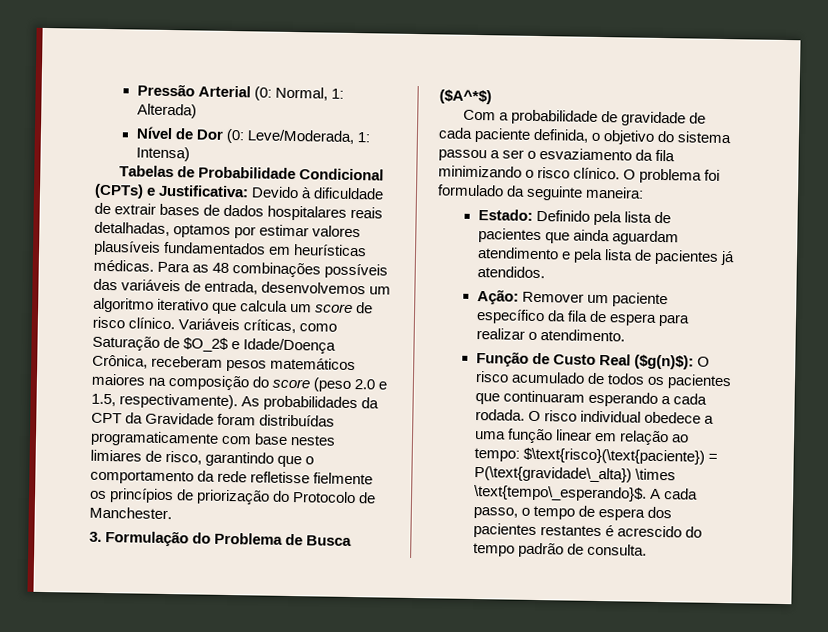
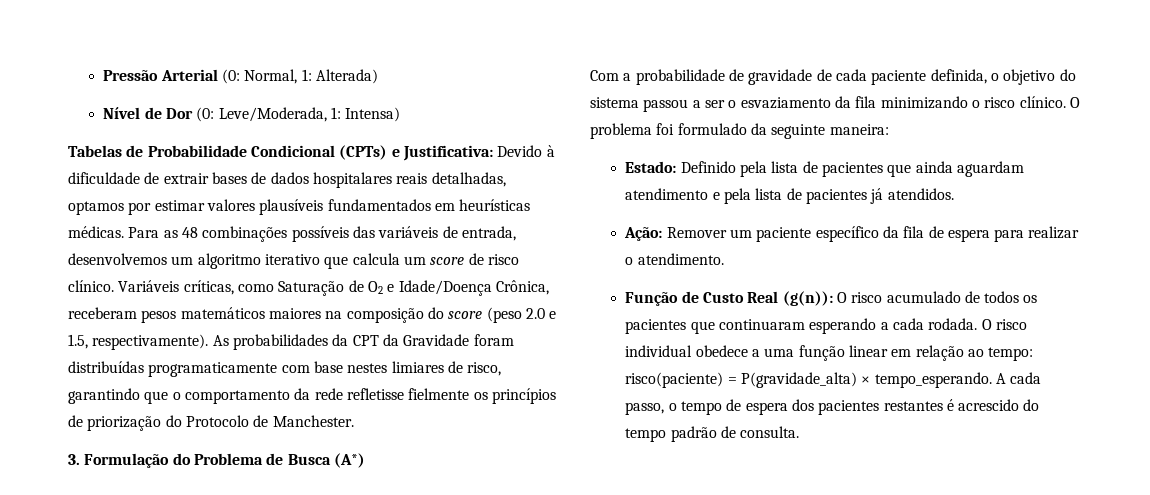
- Variáveis críticas, como Saturação de $O_2$ e Idade/Doença Crônica, receberam pesos matemáticos maiores na composição do score (peso 2.0 e 1.5, respectivamente).
+ Variáveis críticas, como Saturação de O2 e Idade/Doença Crônica, receberam pesos matemáticos maiores na composição do score (peso 2.0 e 1.5, respectivamente).
- 3. Formulação do Problema de Busca ($A^*$)
+ 3. Formulação do Problema de Busca (A*)
- Função de Custo Real ($g(n)$): O risco acumulado de todos os pacientes que continuaram esperando a cada rodada.
+ Função de Custo Real (g(n)): O risco acumulado de todos os pacientes que continuaram esperando a cada rodada.
- O risco individual obedece a uma função linear em relação ao tempo: $\text{risco}(\text{paciente}) = P(\text{gravidade\_alta}) \times \text{tempo\_esperando}$.
+ O risco individual obedece a uma função linear em relação ao tempo: risco(paciente) = P(gravidade_alta) × tempo_esperando.

